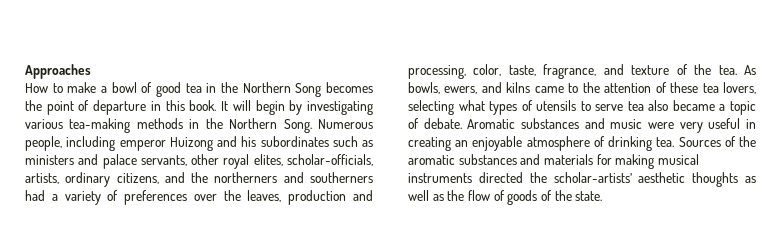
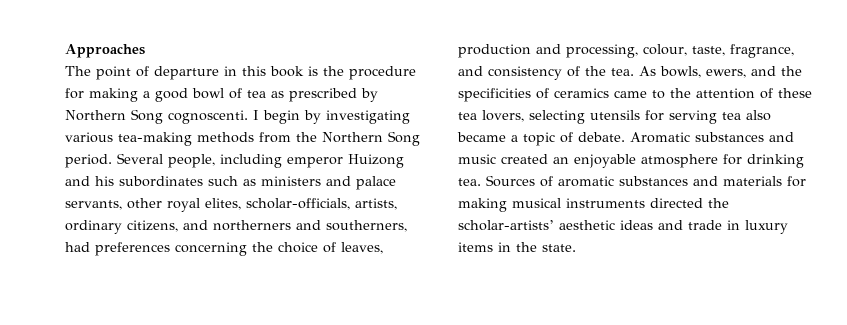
- How to make a bowl of good tea in the Northern Song becomes the point of departure in this book. It will begin by investigating various tea-making methods in the Northern Song. Numerous people, including emperor Huizong and his subordinates such as ministers and palace servants, other royal elites, scholar-officials, artists, ordinary citizens, and the northerners and southerners had a variety of preferences over the leaves, production and processing, color, taste, fragrance, and texture of the tea.
+ The point of departure in this book is the procedure for making a good bowl of tea as prescribed by Northern Song cognoscenti. I begin by investigating various tea-making methods from the Northern Song period. Several people, including emperor Huizong and his subordinates such as ministers and palace servants, other royal elites, scholar-officials, artists, ordinary citizens, and northerners and southerners, had preferences concerning the choice of leaves, production and processing, colour, taste, fragrance, and consistency of the tea.
- As bowls, ewers, and kilns came to the attention of these tea lovers, selecting what types of utensils to serve tea also became a topic of debate.
+ As bowls, ewers, and the specificities of ceramics came to the attention of these tea lovers, selecting utensils for serving tea also became a topic of debate.
- Aromatic substances and music were very useful in creating an enjoyable atmosphere of drinking tea.
+ Aromatic substances and music created an enjoyable atmosphere for drinking tea.
- Sources of the aromatic substances and materials for making musical instruments directed the scholar-artists’ aesthetic thoughts as well as the flow of goods of the state.
+ Sources of aromatic substances and materials for making musical instruments directed the scholar-artists’ aesthetic ideas and trade in luxury items in the state.

